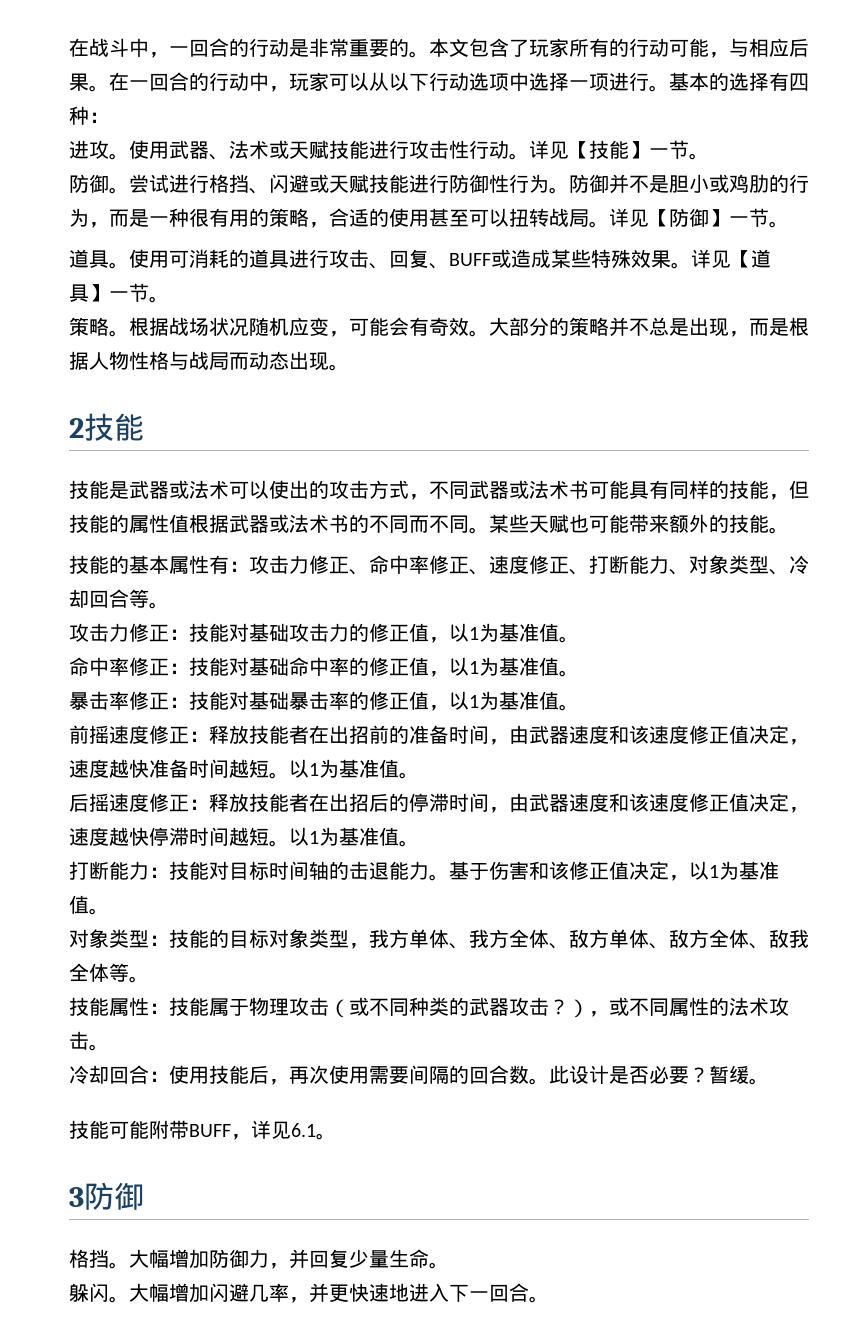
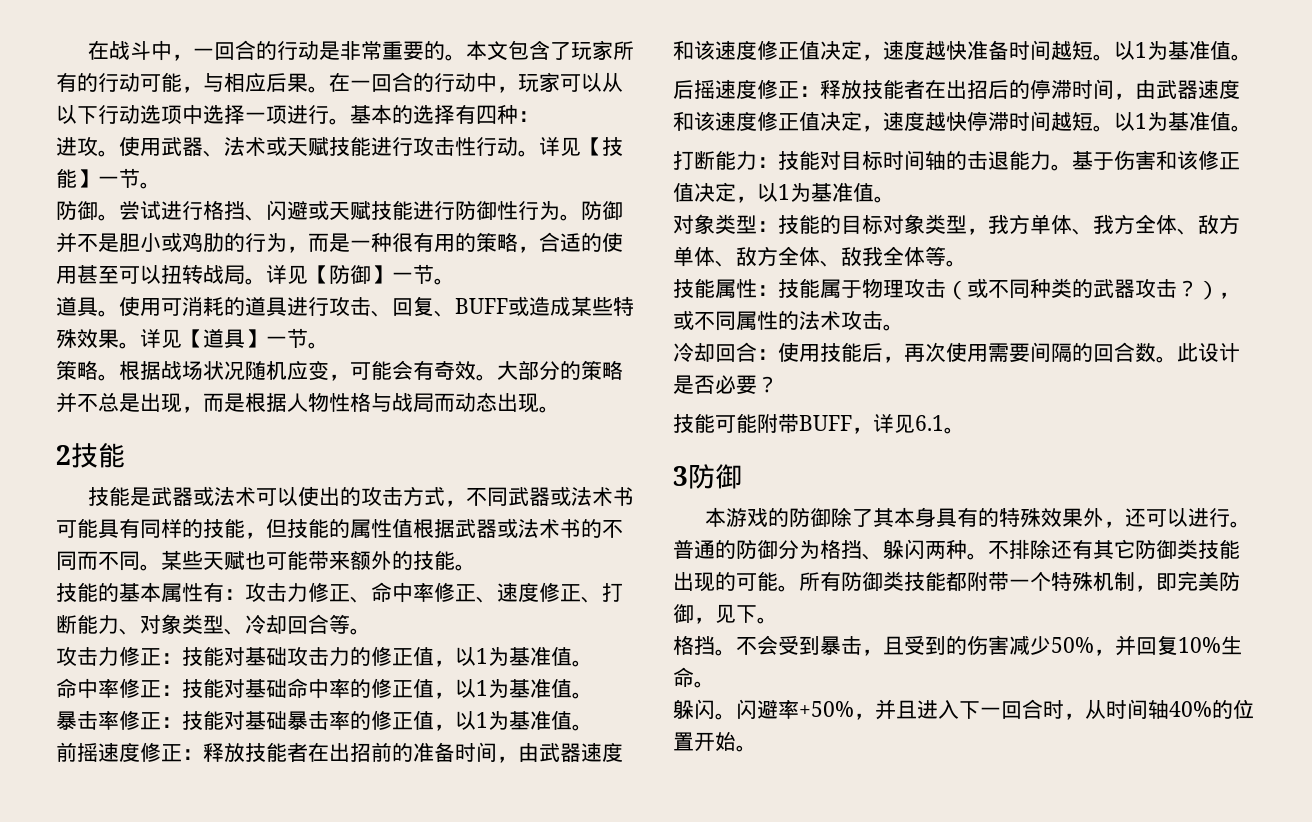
- 暂缓。
- 格挡。大幅增加防御力，并回复少量生命。
+ 本游戏的防御除了其本身具有的特殊效果外，还可以进行。普通的防御分为格挡、躲闪两种。不排除还有其它防御类技能出现的可能。所有防御类技能都附带一个特殊机制，即完美防御，见下。
+ 格挡。不会受到暴击，且受到的伤害减少50%，并回复10%生命。
- 大幅增加闪避几率，并更快速地进入下一回合。
+ 闪避率+50%，并且进入下一回合时，从时间轴40%的位置开始。

